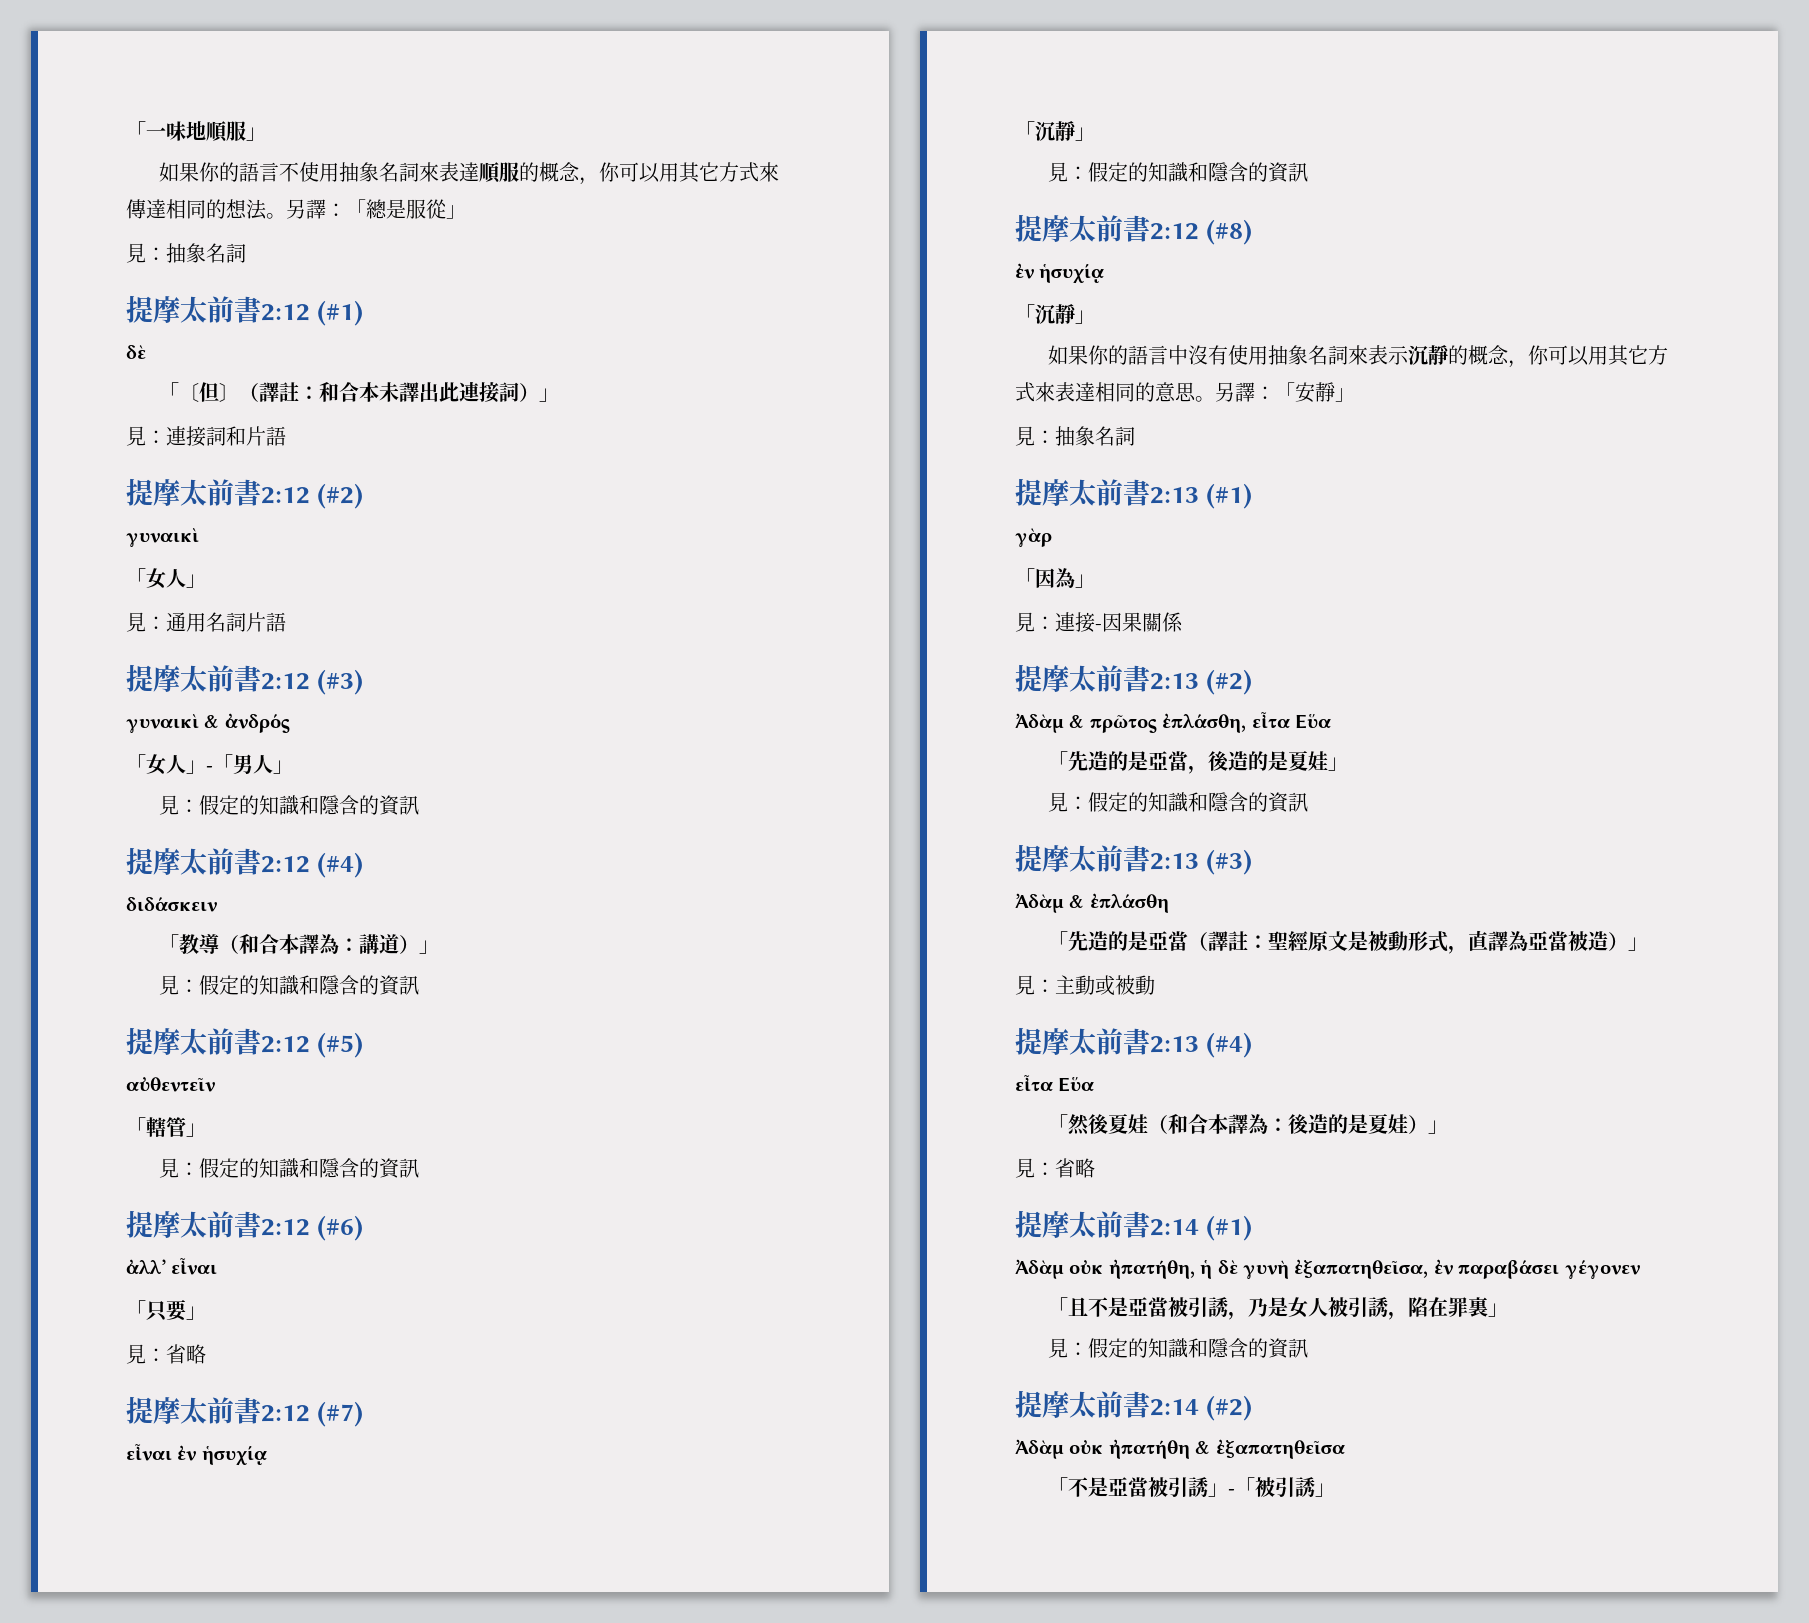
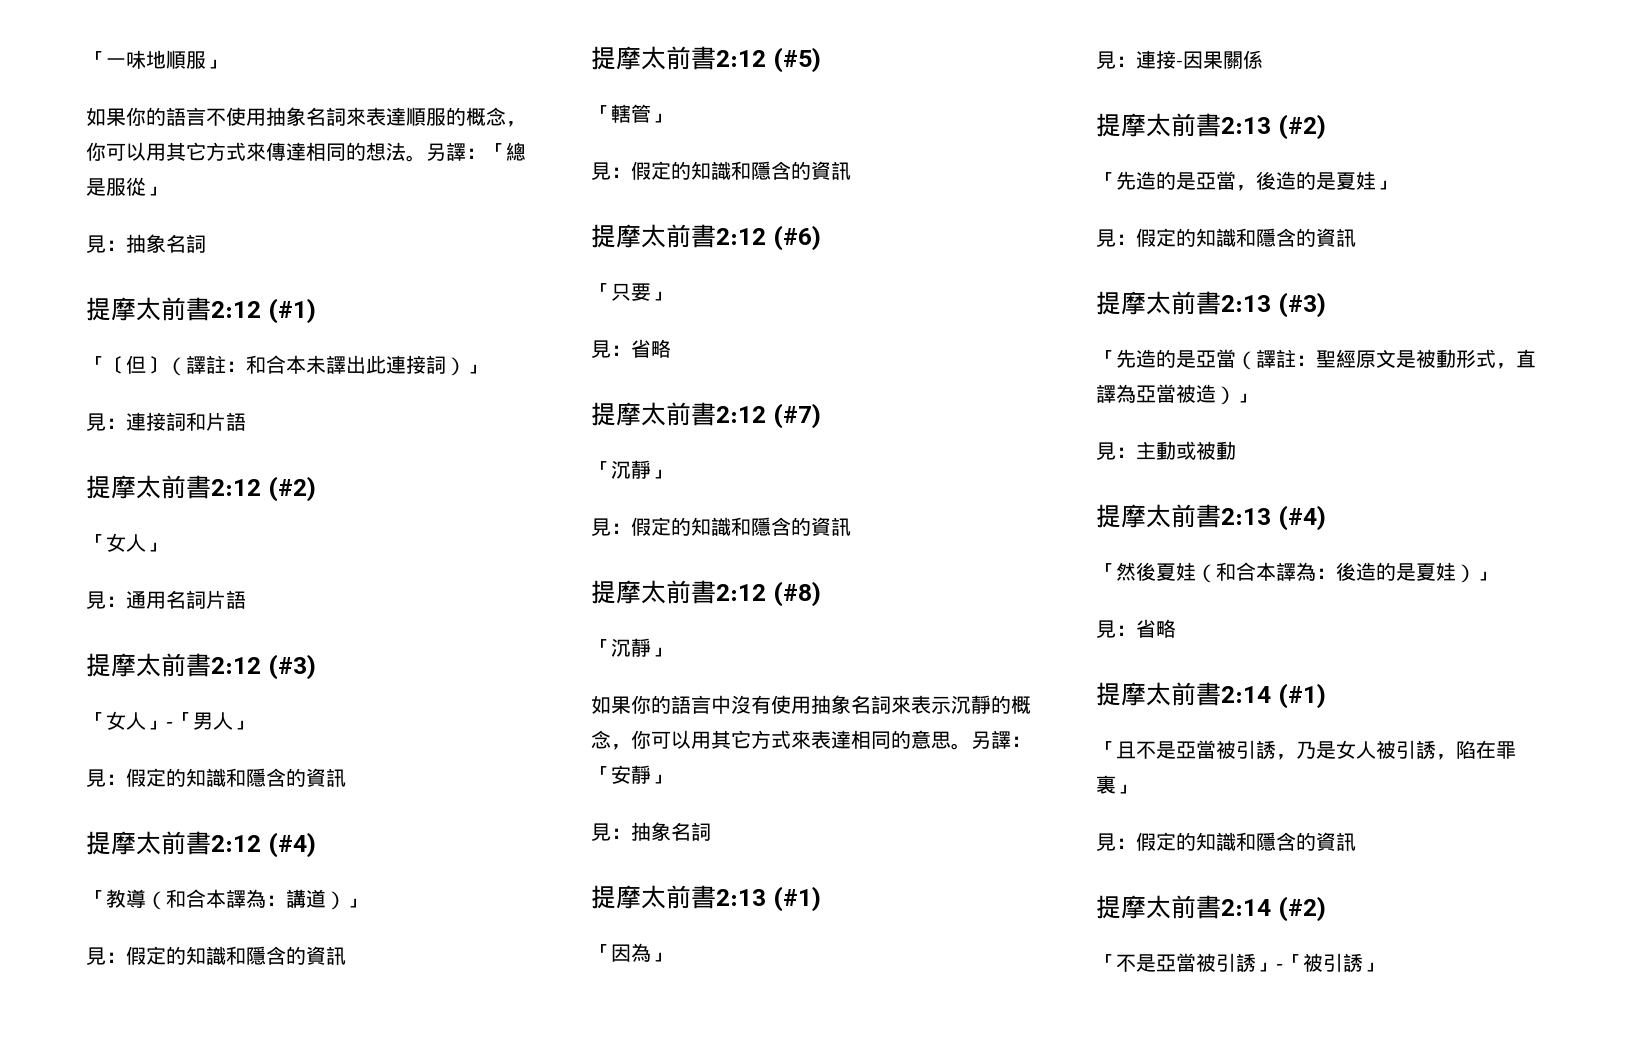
  提摩太前書2:12 (#1)
- δὲ
  提摩太前書2:12 (#2)
- γυναικὶ
- γυναικὶ & ἀνδρός
- διδάσκειν
- αὐθεντεῖν
- ἀλλ’ εἶναι
- εἶναι ἐν ἡσυχίᾳ
  提摩太前書2:12 (#8)
- ἐν ἡσυχίᾳ
- γὰρ
- Ἀδὰμ & πρῶτος ἐπλάσθη, εἶτα Εὕα
- Ἀδὰμ & ἐπλάσθη
  提摩太前書2:13 (#4)
- εἶτα Εὕα
- Ἀδὰμ οὐκ ἠπατήθη, ἡ δὲ γυνὴ ἐξαπατηθεῖσα, ἐν παραβάσει γέγονεν
- Ἀδὰμ οὐκ ἠπατήθη & ἐξαπατηθεῖσα

